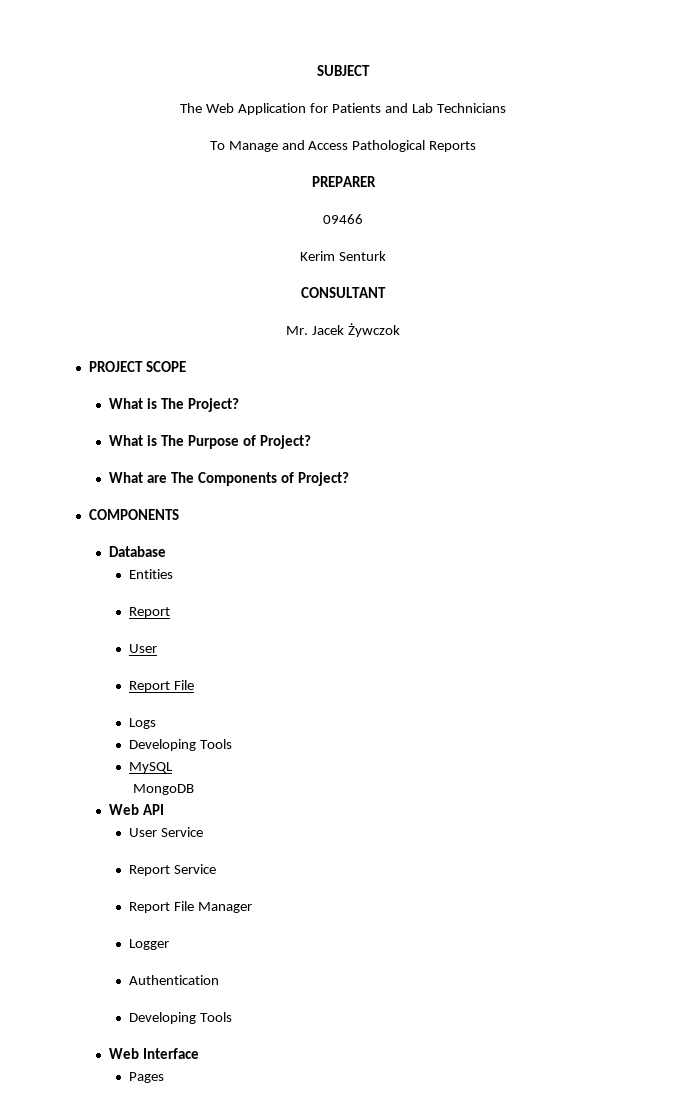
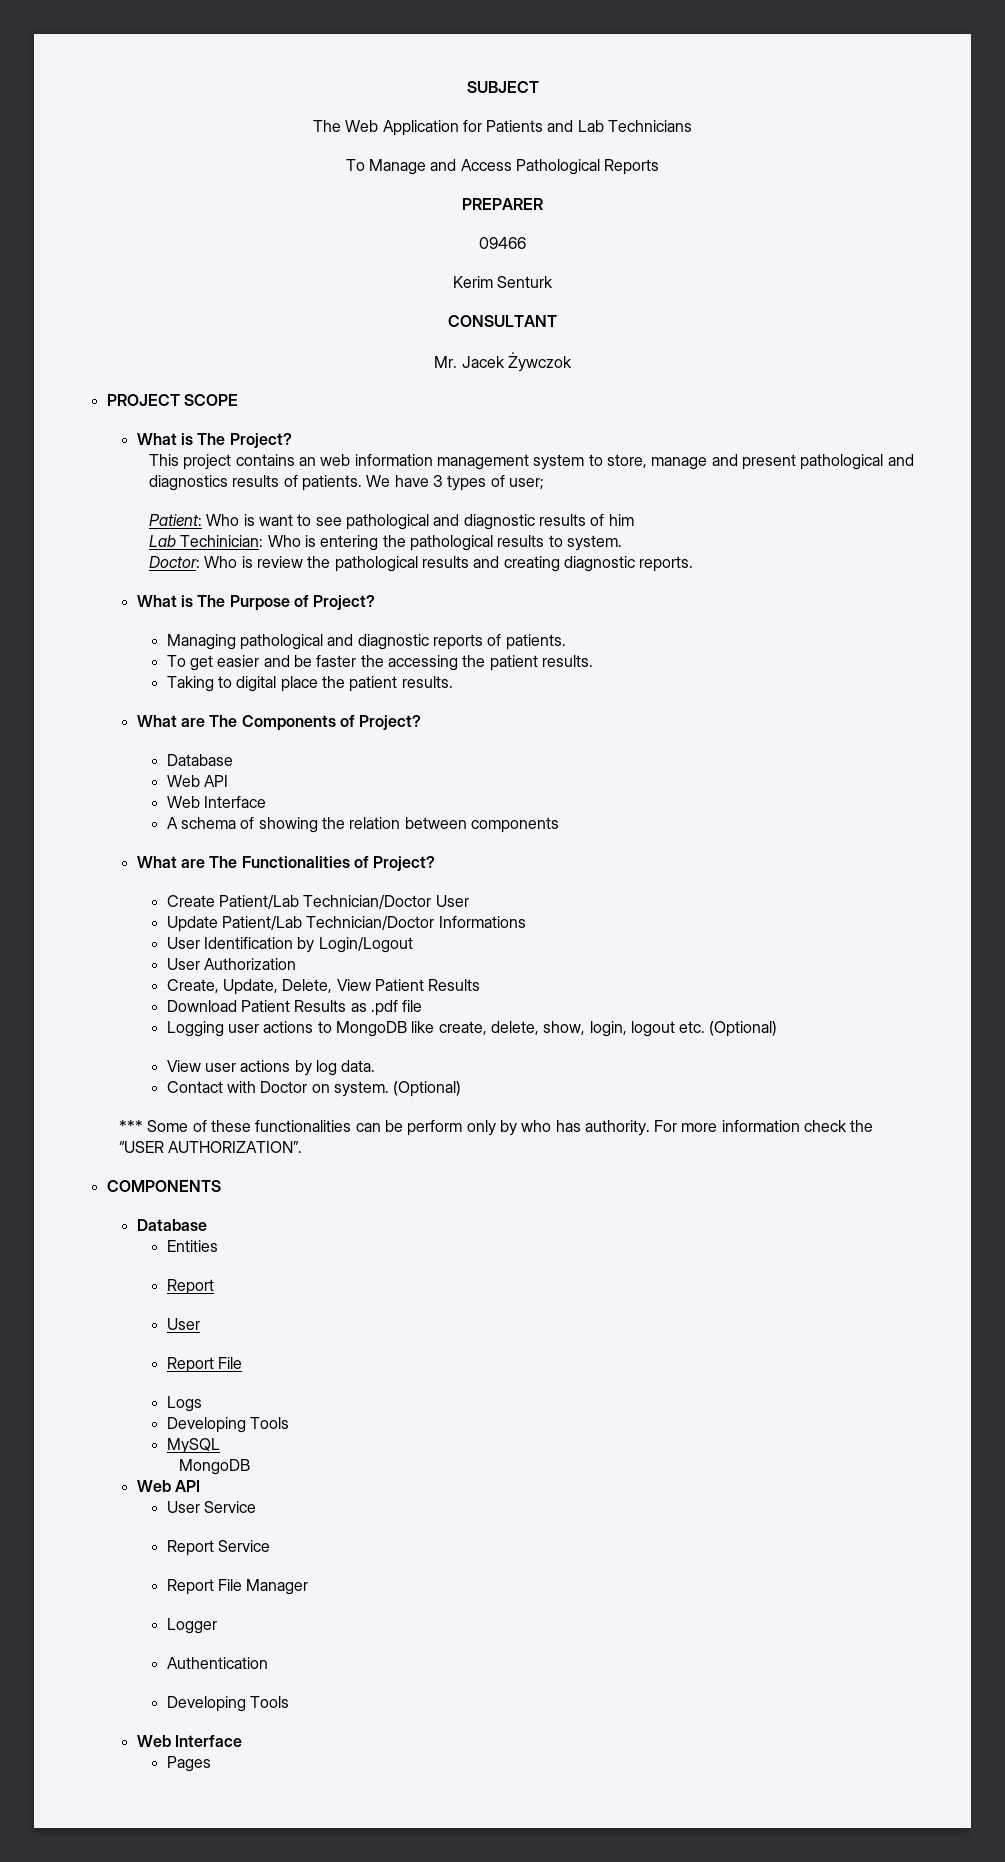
+ This project contains an web information management system to store, manage and present pathological and diagnostics results of patients. We have 3 types of user;
+ Patient: Who is want to see pathological and diagnostic results of him
+ Lab Techinician: Who is entering the pathological results to system.
+ Doctor: Who is review the pathological results and creating diagnostic reports.
+ Managing pathological and diagnostic reports of patients.
+ To get easier and be faster the accessing the patient results.
+ Taking to digital place the patient results.
  What are The Components of Project?
+ Database
+ Web API
+ Web Interface
+ A schema of showing the relation between components
+ What are The Functionalities of Project?
+ Create Patient/Lab Technician/Doctor User
+ Update Patient/Lab Technician/Doctor Informations
+ User Identification by Login/Logout
+ User Authorization
+ Create, Update, Delete, View Patient Results
+ Download Patient Results as .pdf file
+ Logging user actions to MongoDB like create, delete, show, login, logout etc. (Optional)
+ View user actions by log data.
+ Contact with Doctor on system. (Optional)
+ *** Some of these functionalities can be perform only by who has authority. For more information check the “USER AUTHORIZATION”.

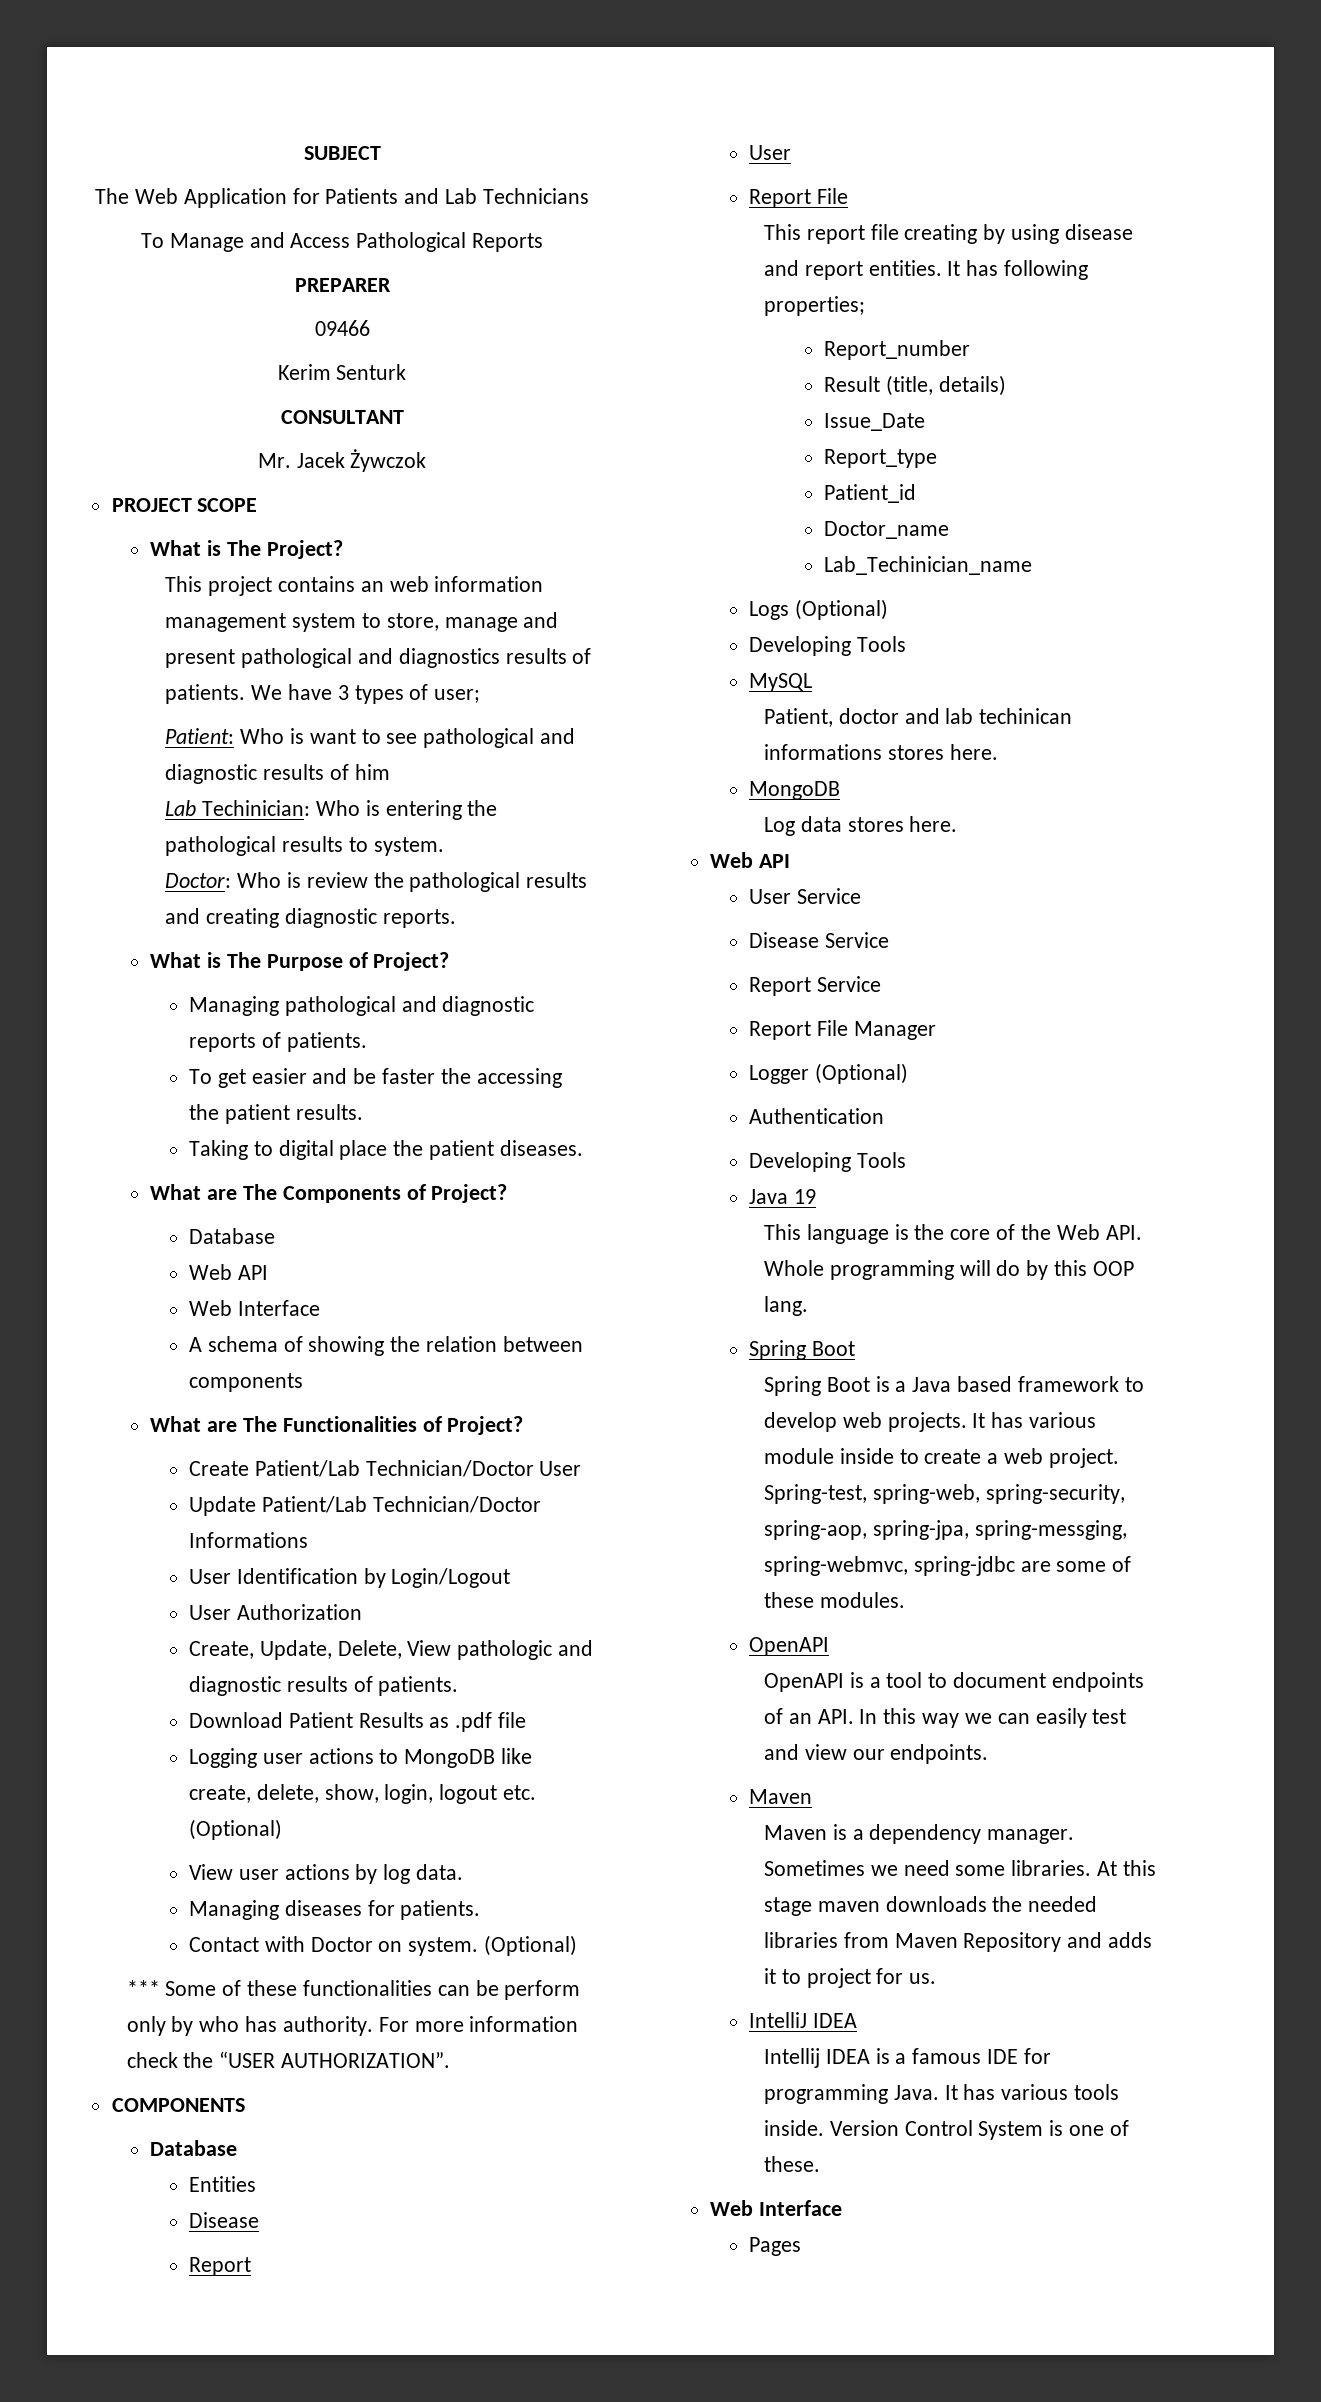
- Taking to digital place the patient results.
+ Taking to digital place the patient diseases.
- Create, Update, Delete, View Patient Results
+ Create, Update, Delete, View pathologic and diagnostic results of patients.
+ Managing diseases for patients.
  Entities
+ Disease
+ This report file creating by using disease and report entities. It has following properties;
+ Report_number
+ Result (title, details)
+ Issue_Date
+ Report_type
+ Patient_id
+ Doctor_name
+ Lab_Techinician_name
- Logs
+ Logs (Optional)
  MySQL
+ Patient, doctor and lab techinican informations stores here.
  MongoDB
+ Log data stores here.
+ Disease Service
- Logger
+ Logger (Optional)
+ Java 19
+ This language is the core of the Web API. Whole programming will do by this OOP lang.
+ Spring Boot
+ Spring Boot is a Java based framework to develop web projects. It has various module inside to create a web project. Spring-test, spring-web, spring-security, spring-aop, spring-jpa, spring-messging, spring-webmvc, spring-jdbc are some of these modules.
+ OpenAPI
+ OpenAPI is a tool to document endpoints of an API. In this way we can easily test and view our endpoints.
+ Maven
+ Maven is a dependency manager. Sometimes we need some libraries. At this stage maven downloads the needed libraries from Maven Repository and adds it to project for us.
+ IntelliJ IDEA
+ Intellij IDEA is a famous IDE for programming Java. It has various tools inside. Version Control System is one of these.

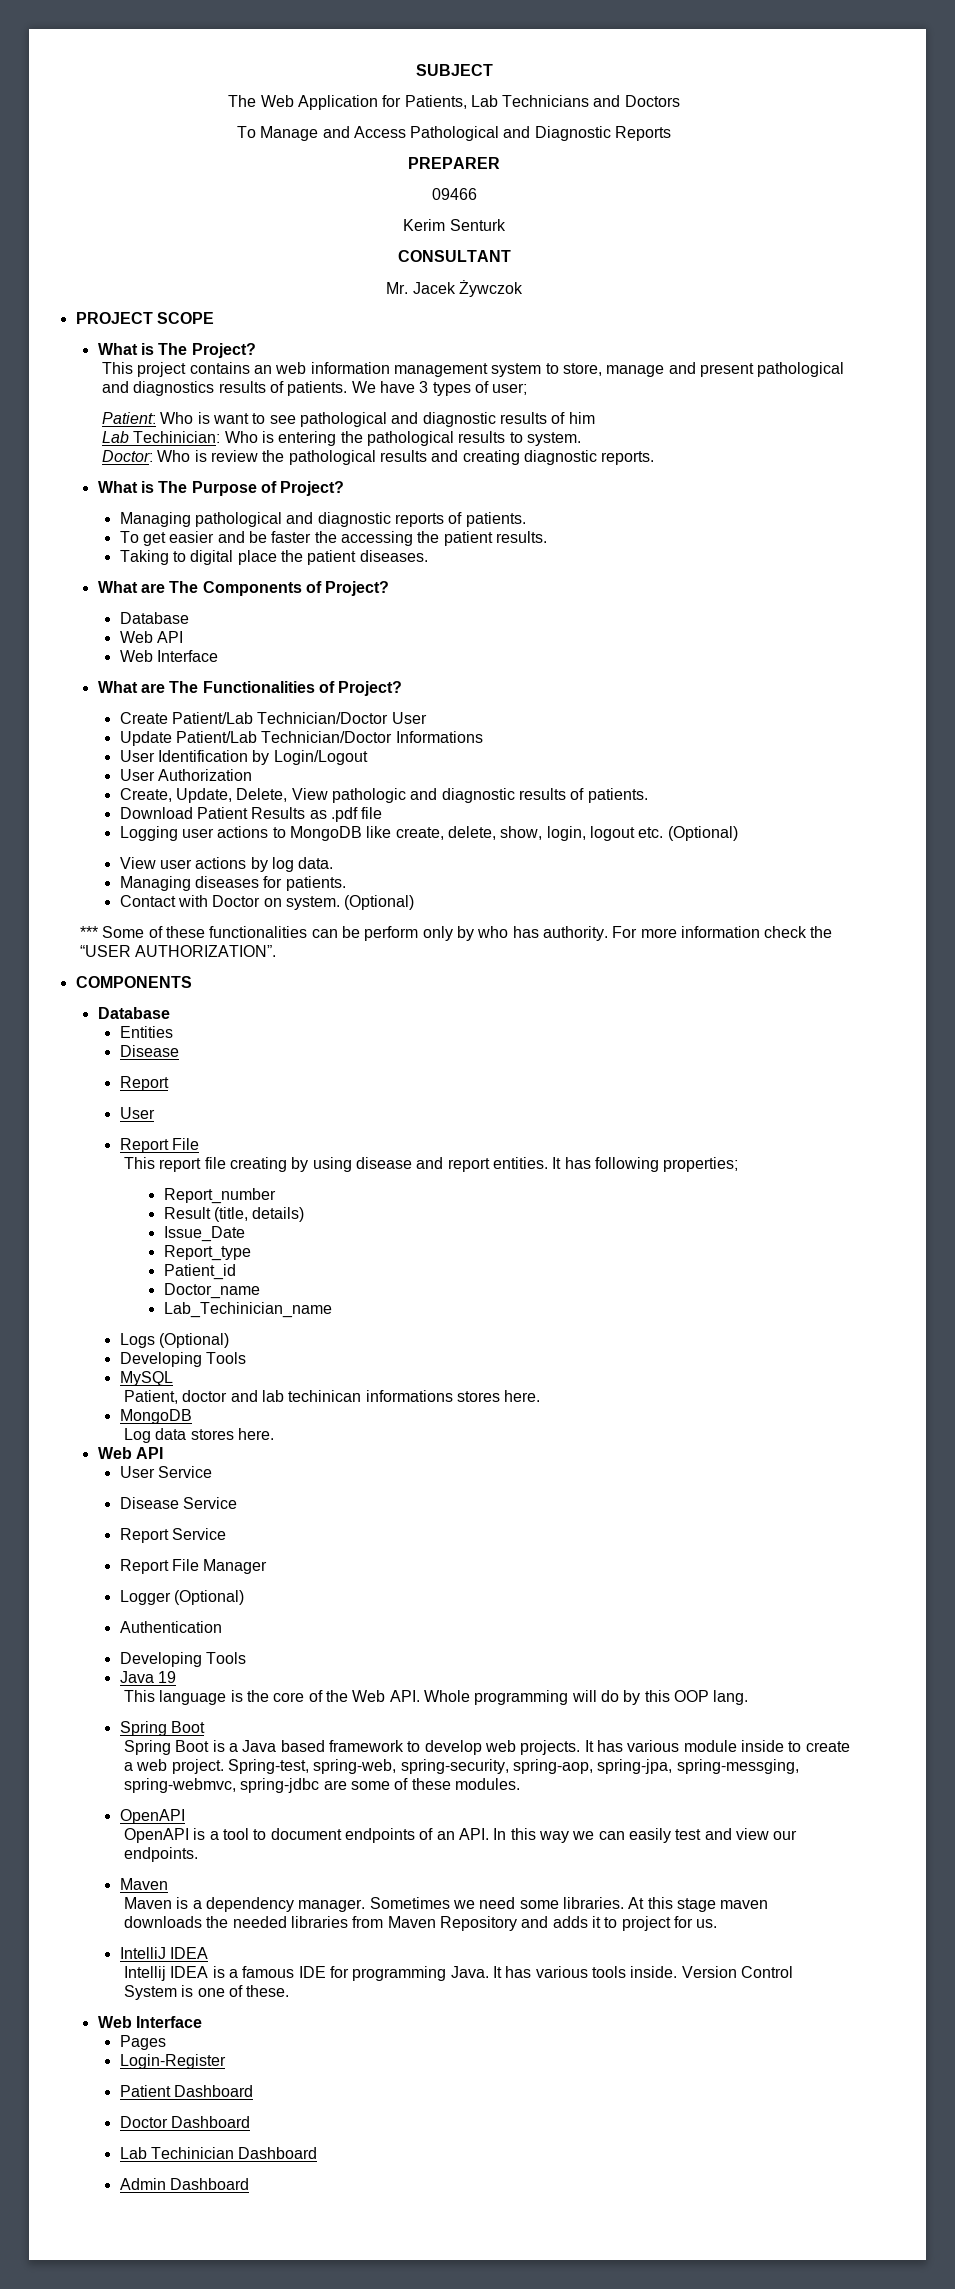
- The Web Application for Patients and Lab Technicians
+ The Web Application for Patients, Lab Technicians and Doctors
- To Manage and Access Pathological Reports
+ To Manage and Access Pathological and Diagnostic Reports
- A schema of showing the relation between components
+ Login-Register
+ Patient Dashboard
+ Doctor Dashboard
+ Lab Techinician Dashboard
+ Admin Dashboard

